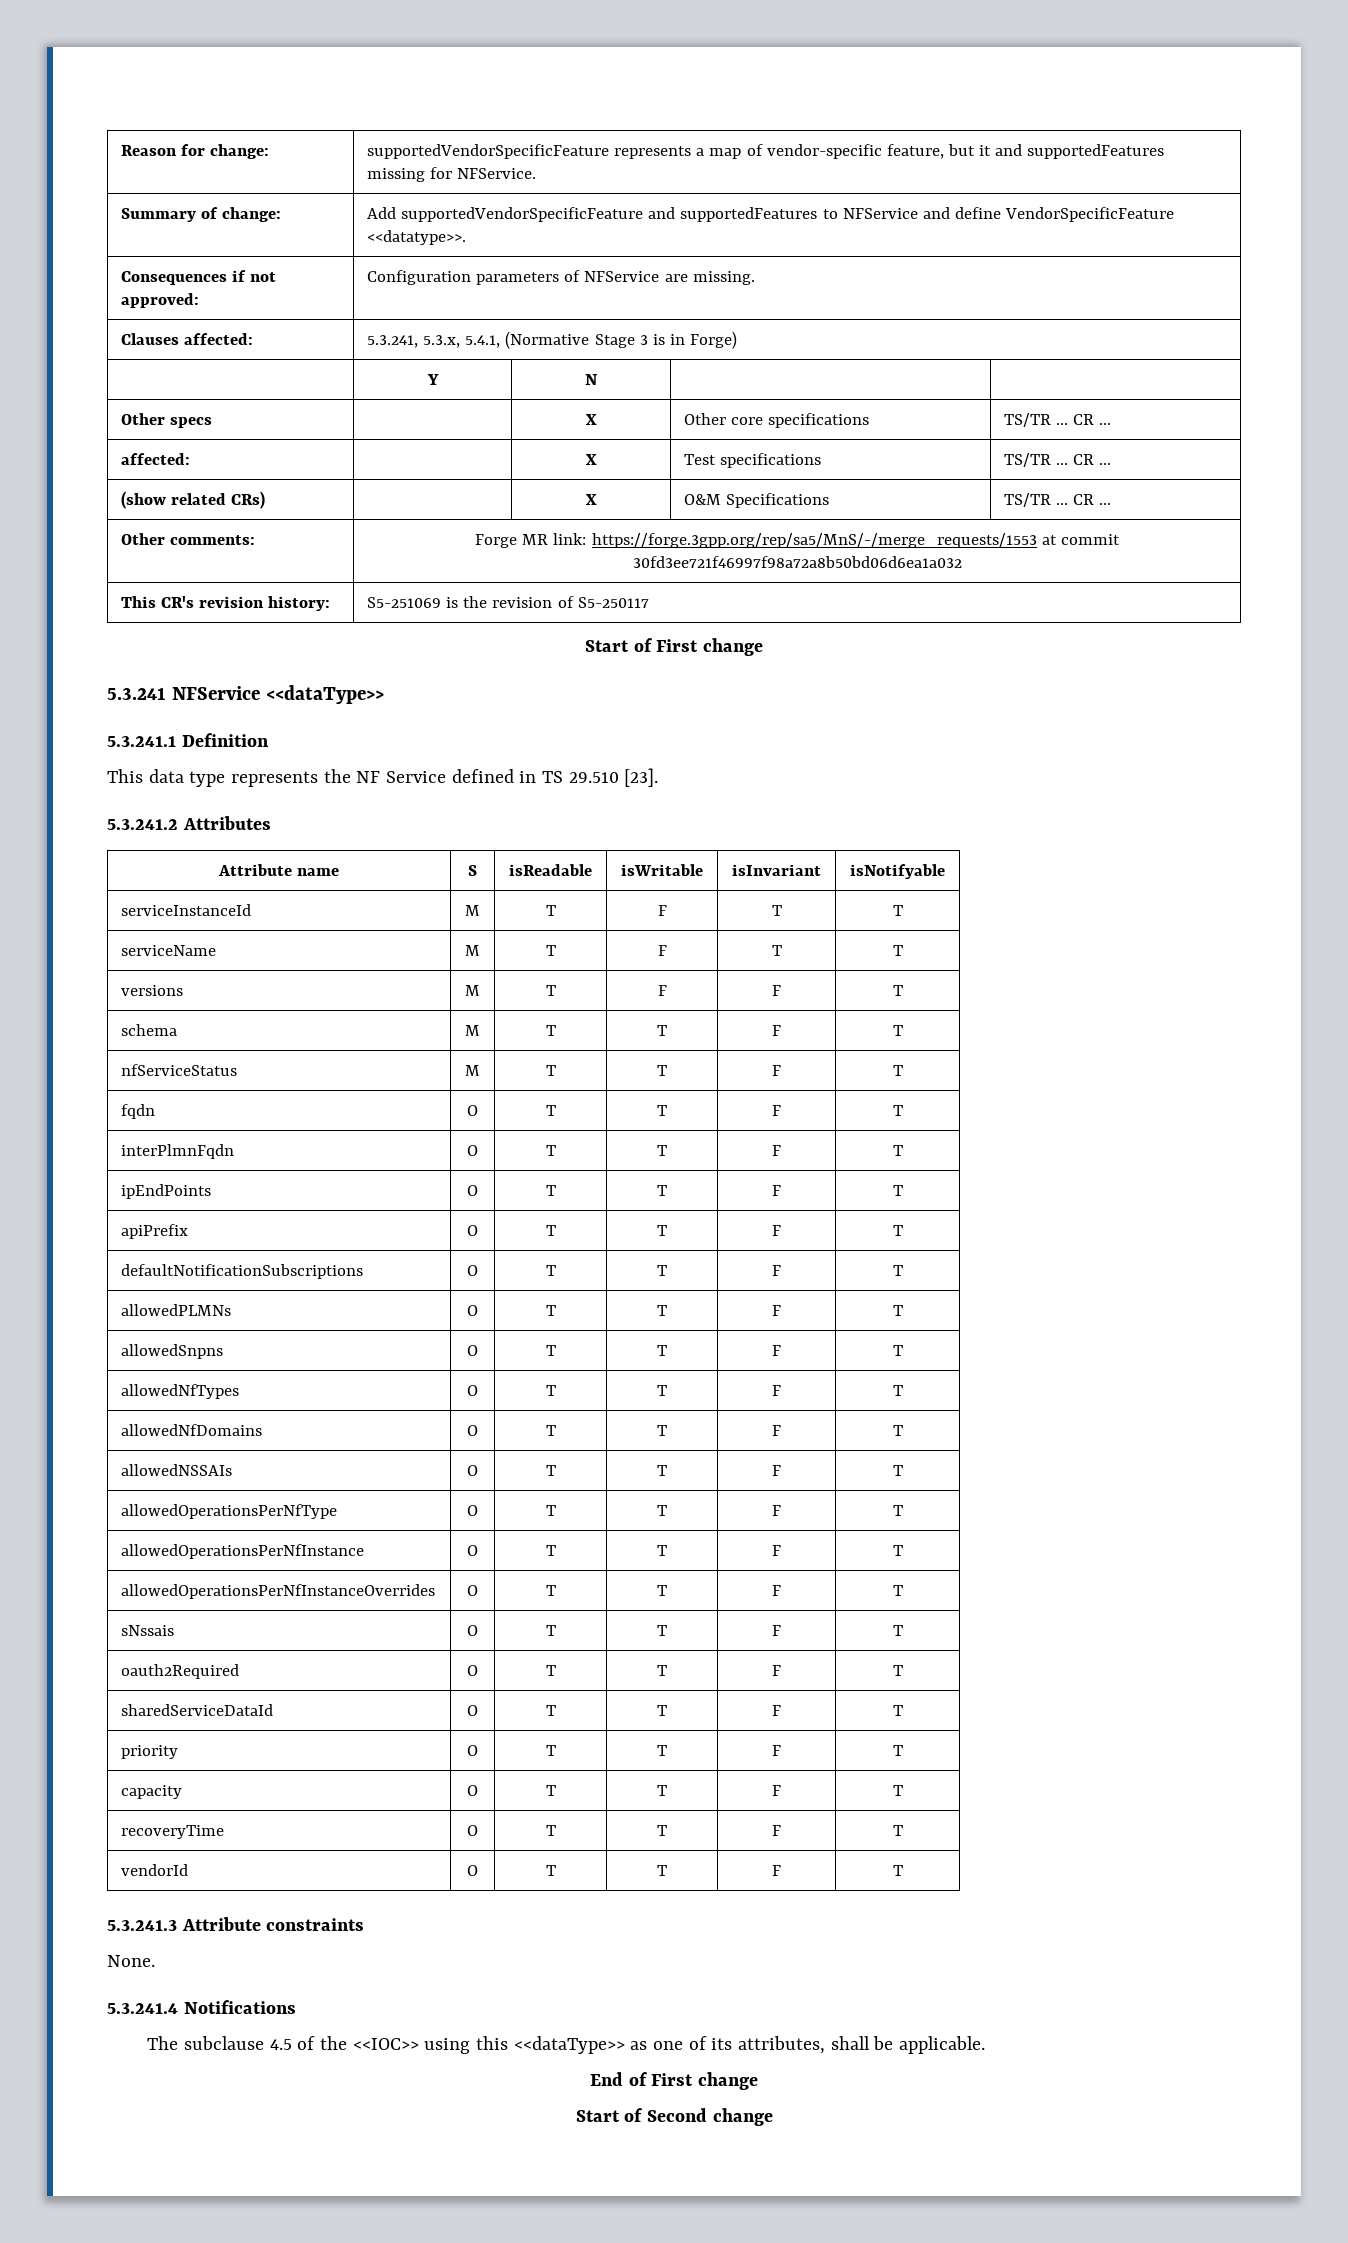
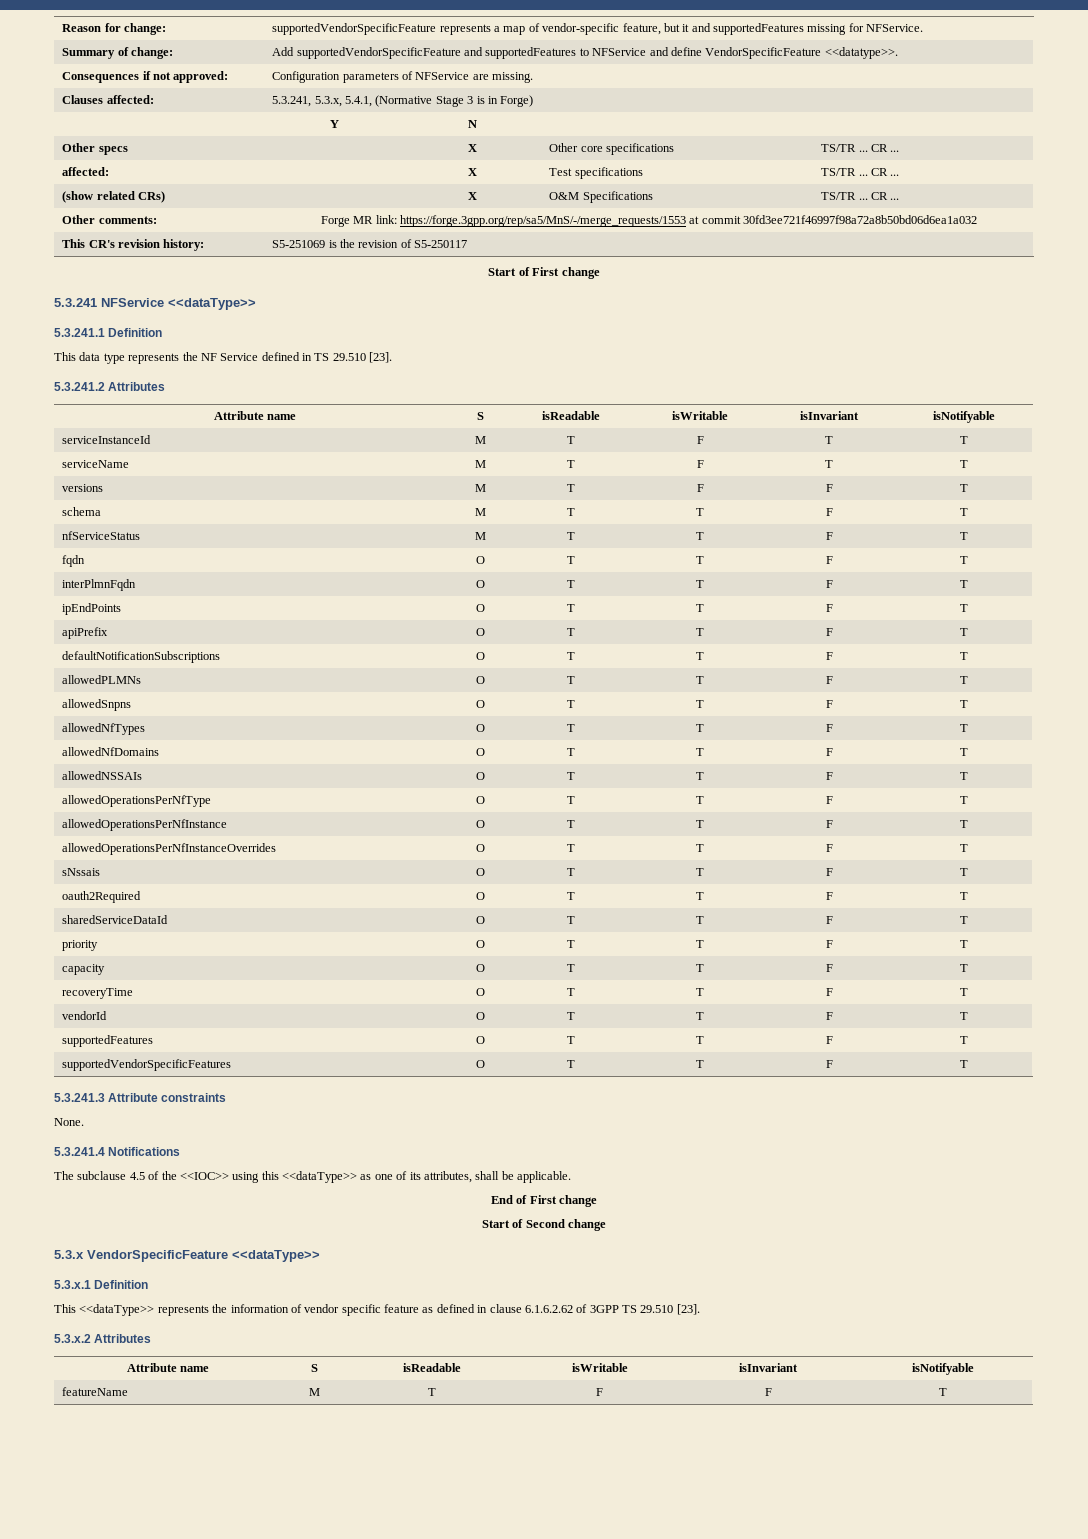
+ supportedFeatures | O | T | T | F | T
+ supportedVendorSpecificFeatures | O | T | T | F | T
+ 5.3.x VendorSpecificFeature <<dataType>>
+ 5.3.x.1 Definition
+ This <<dataType>> represents the information of vendor specific feature as defined in clause 6.1.6.2.62 of 3GPP TS 29.510 [23].
+ 5.3.x.2 Attributes
+ Attribute name | S | isReadable | isWritable | isInvariant | isNotifyable
+ featureName | M | T | F | F | T

